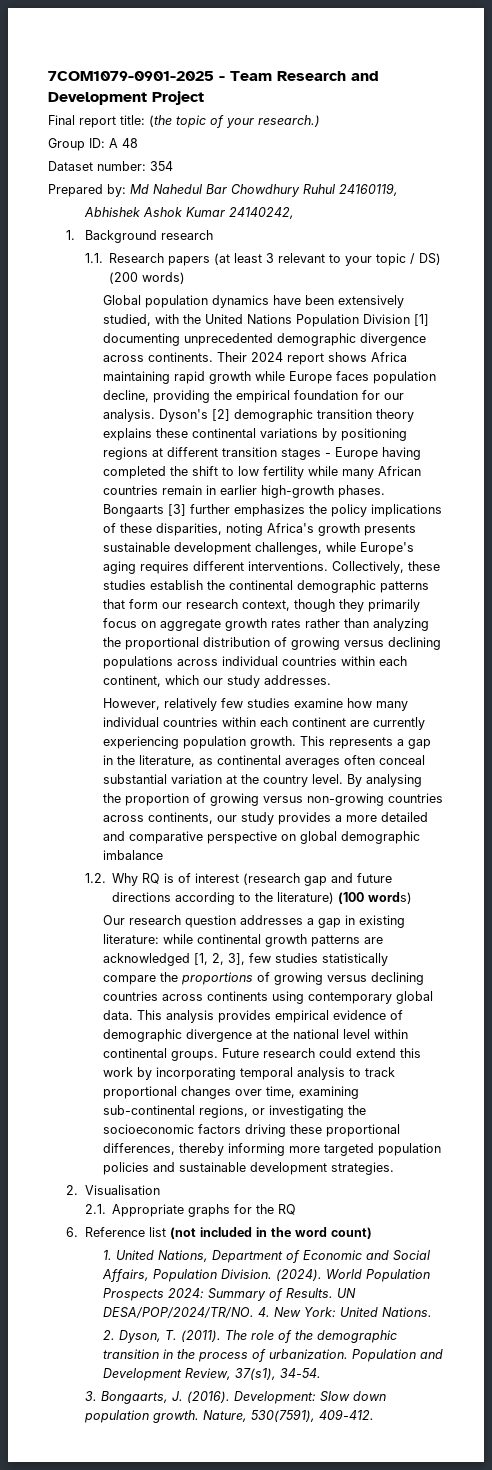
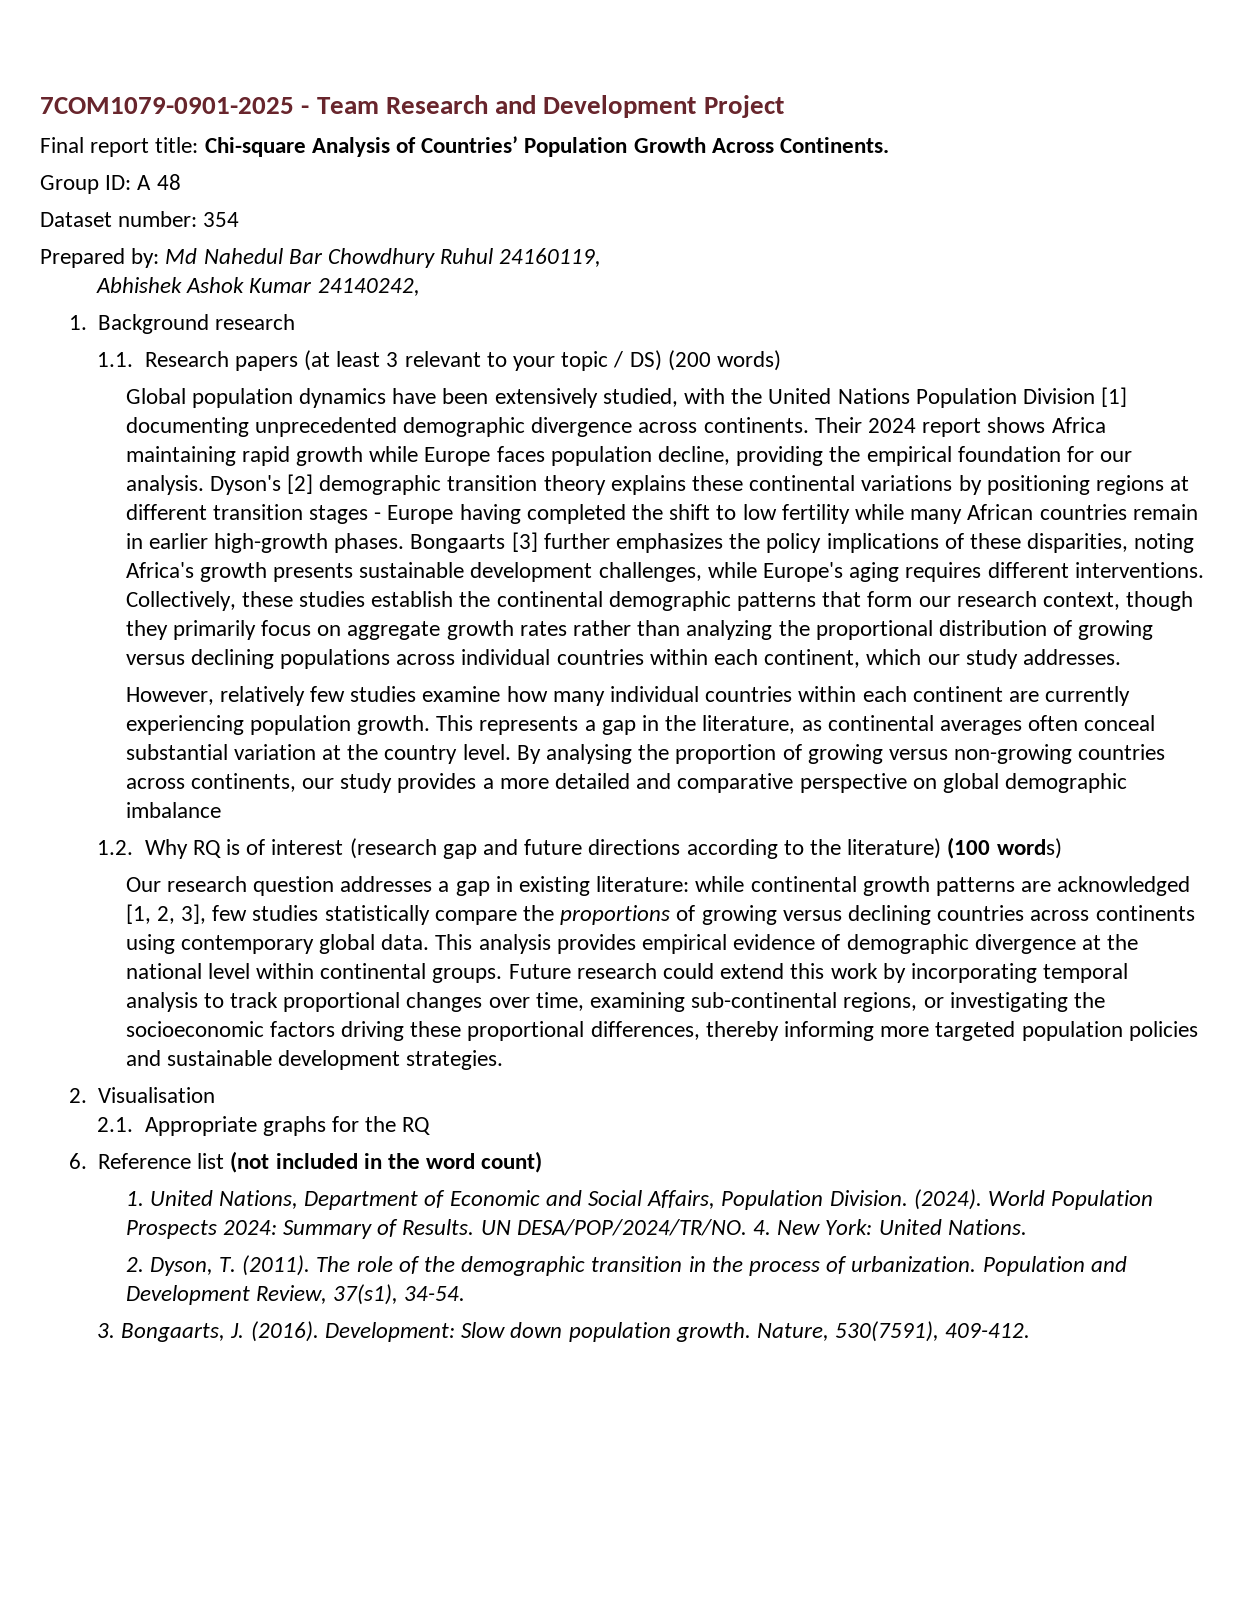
- Final report title: (the topic of your research.)
+ Final report title: Chi-square Analysis of Countries’ Population Growth Across Continents.

